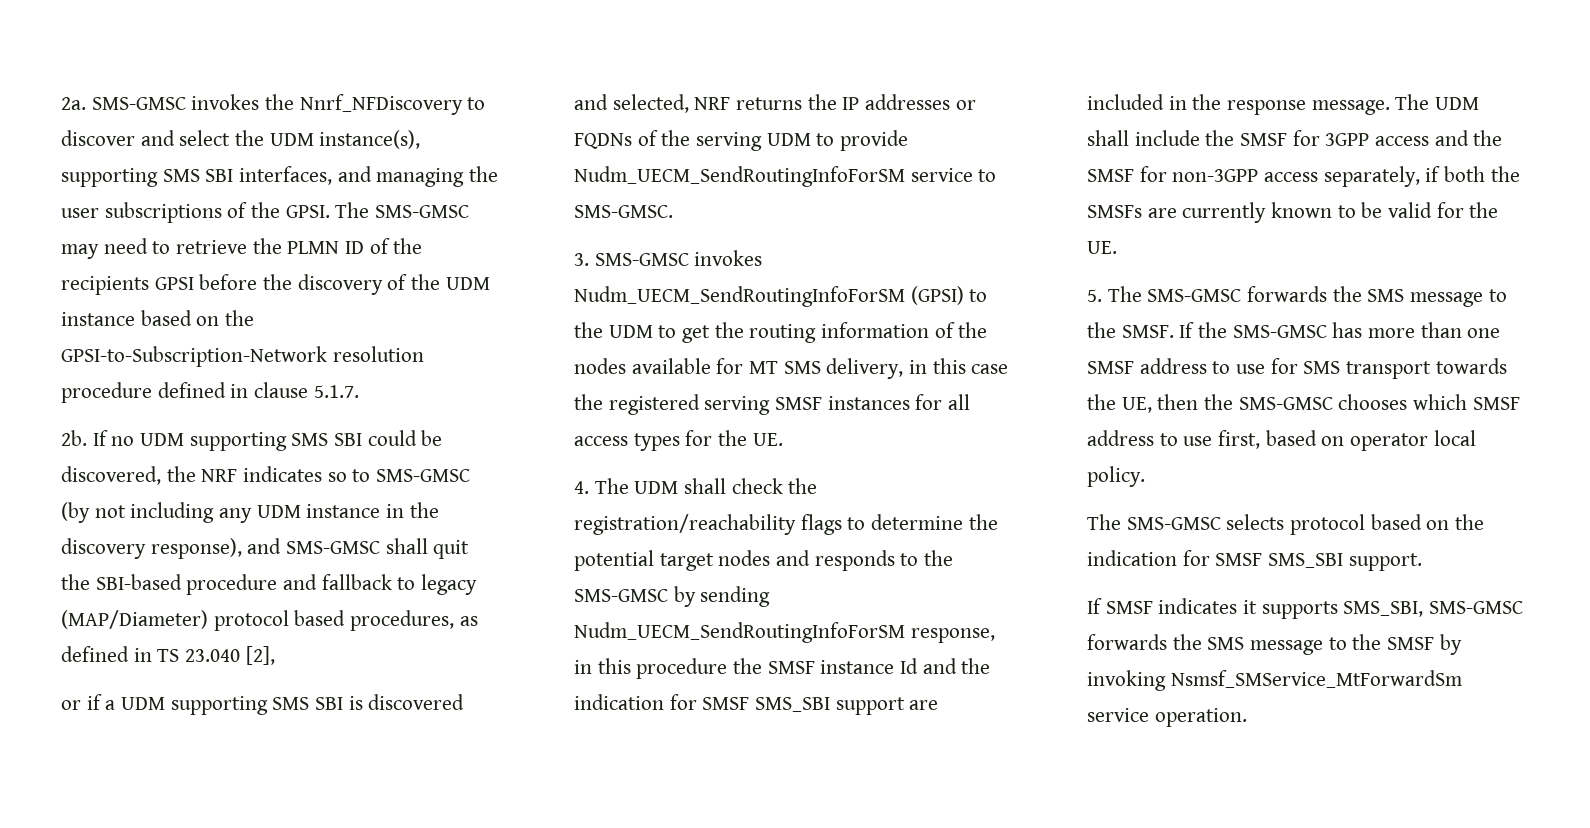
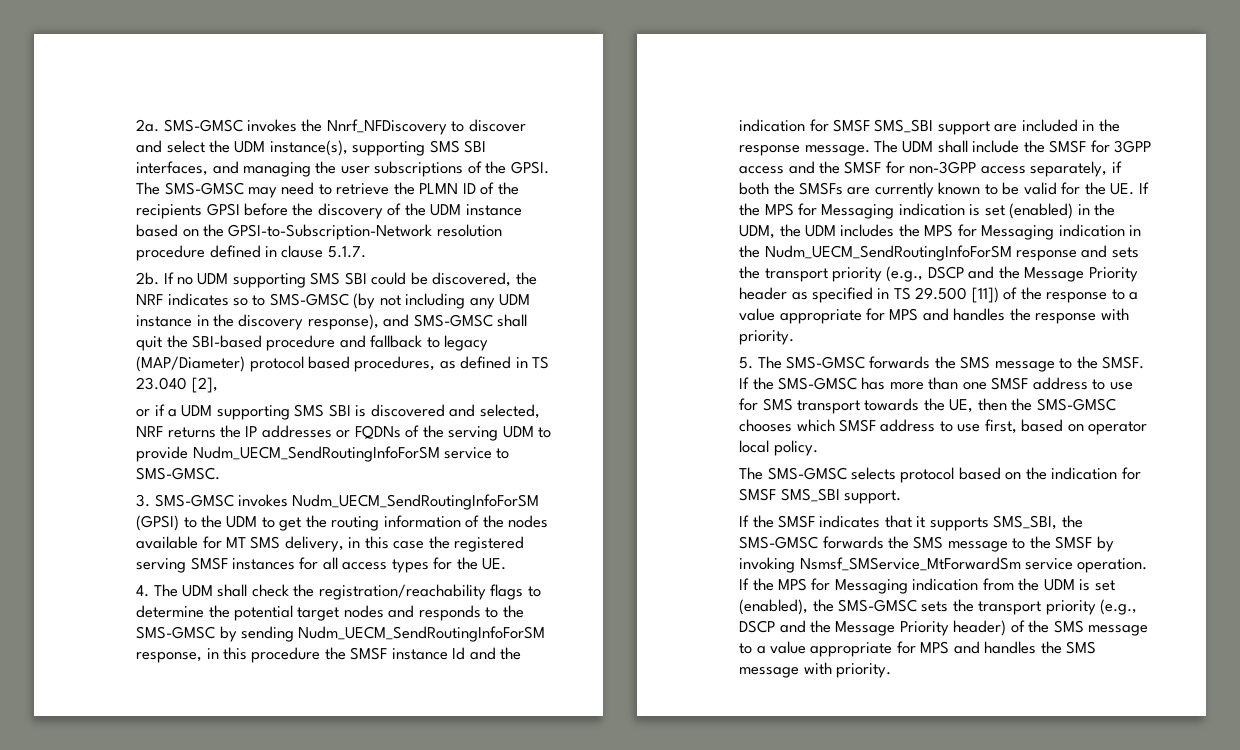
- The UDM shall include the SMSF for 3GPP access and the SMSF for non-3GPP access separately, if both the SMSFs are currently known to be valid for the UE.
+ The UDM shall include the SMSF for 3GPP access and the SMSF for non-3GPP access separately, if both the SMSFs are currently known to be valid for the UE. If the MPS for Messaging indication is set (enabled) in the UDM, the UDM includes the MPS for Messaging indication in the Nudm_UECM_SendRoutingInfoForSM response and sets the transport priority (e.g., DSCP and the Message Priority header as specified in TS 29.500 [11]) of the response to a value appropriate for MPS and handles the response with priority.
- If SMSF indicates it supports SMS_SBI, SMS-GMSC forwards the SMS message to the SMSF by invoking Nsmsf_SMService_MtForwardSm service operation.
+ If the SMSF indicates that it supports SMS_SBI, the SMS-GMSC forwards the SMS message to the SMSF by invoking Nsmsf_SMService_MtForwardSm service operation.
+ If the MPS for Messaging indication from the UDM is set (enabled), the SMS-GMSC sets the transport priority (e.g., DSCP and the Message Priority header) of the SMS message to a value appropriate for MPS and handles the SMS message with priority.

